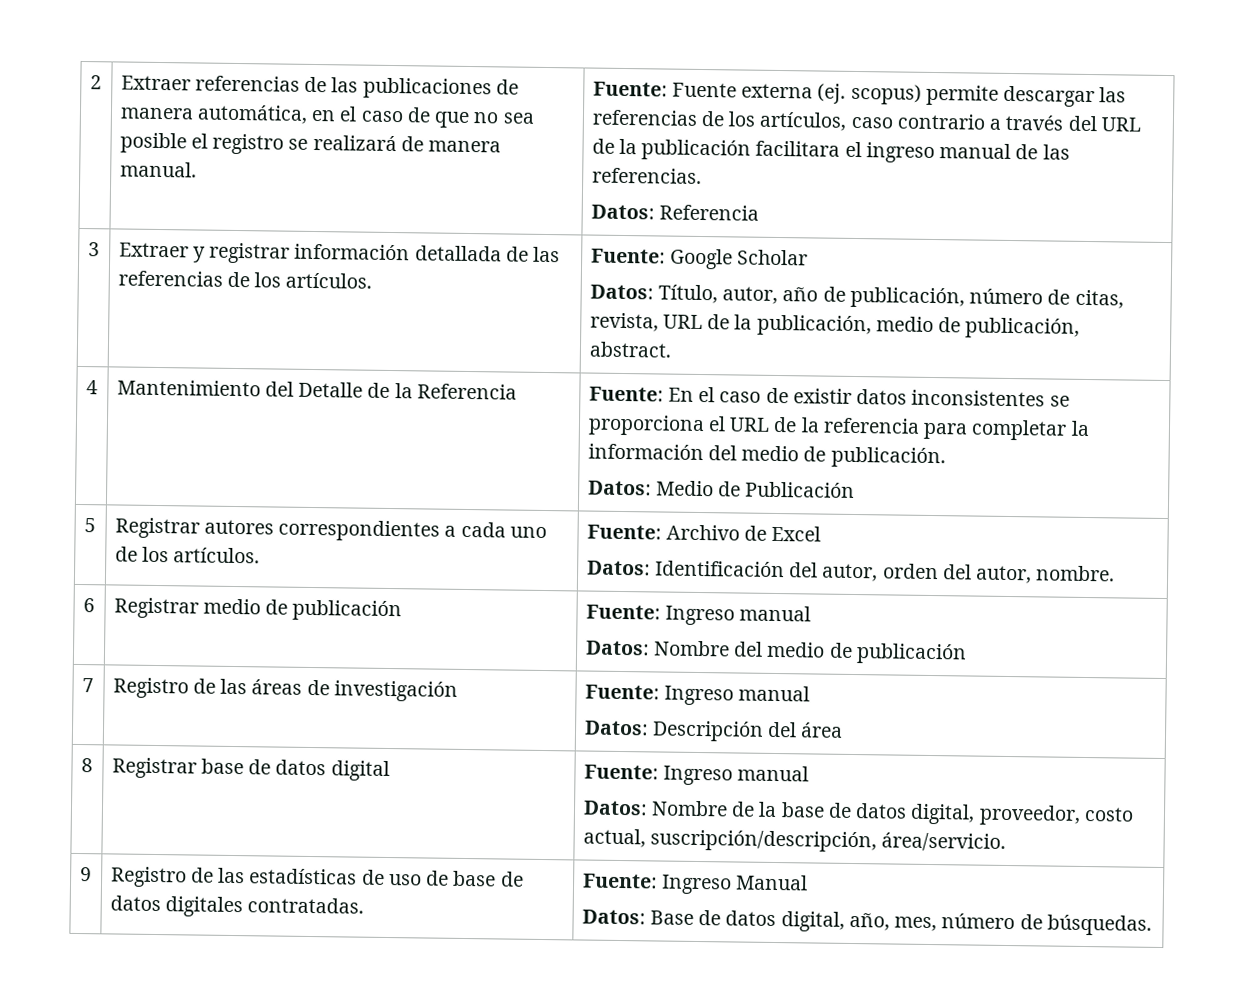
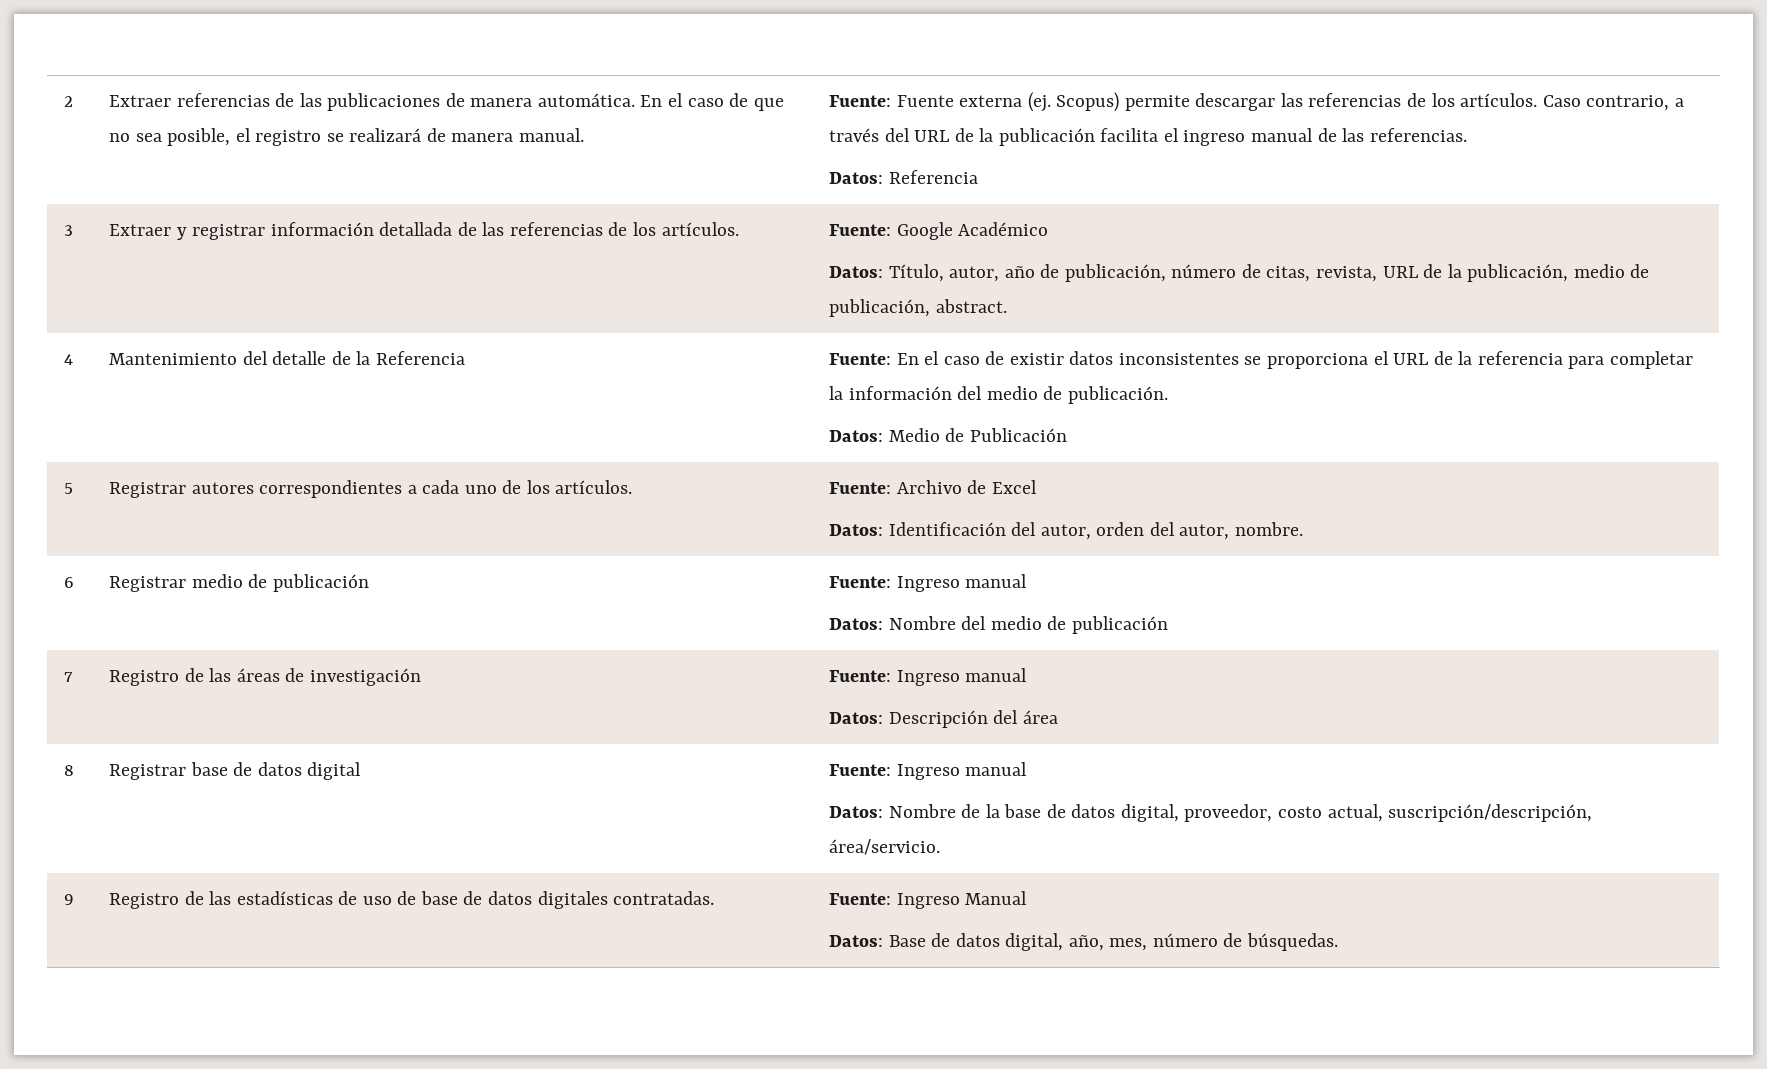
- Extraer referencias de las publicaciones de manera automática, en el caso de que no sea posible el registro se realizará de manera manual.
+ Extraer referencias de las publicaciones de manera automática. En el caso de que no sea posible, el registro se realizará de manera manual.
- Fuente: Fuente externa (ej. scopus) permite descargar las referencias de los artículos, caso contrario a través del URL de la publicación facilitara el ingreso manual de las referencias.
+ Fuente: Fuente externa (ej. Scopus) permite descargar las referencias de los artículos. Caso contrario, a través del URL de la publicación facilita el ingreso manual de las referencias.
- 3 | Extraer y registrar información detallada de las referencias de los artículos. | Fuente: Google Scholar
+ 3 | Extraer y registrar información detallada de las referencias de los artículos. | Fuente: Google Académico
- 4 | Mantenimiento del Detalle de la Referencia | Fuente: En el caso de existir datos inconsistentes se proporciona el URL de la referencia para completar la información del medio de publicación.
+ 4 | Mantenimiento del detalle de la Referencia | Fuente: En el caso de existir datos inconsistentes se proporciona el URL de la referencia para completar la información del medio de publicación.

